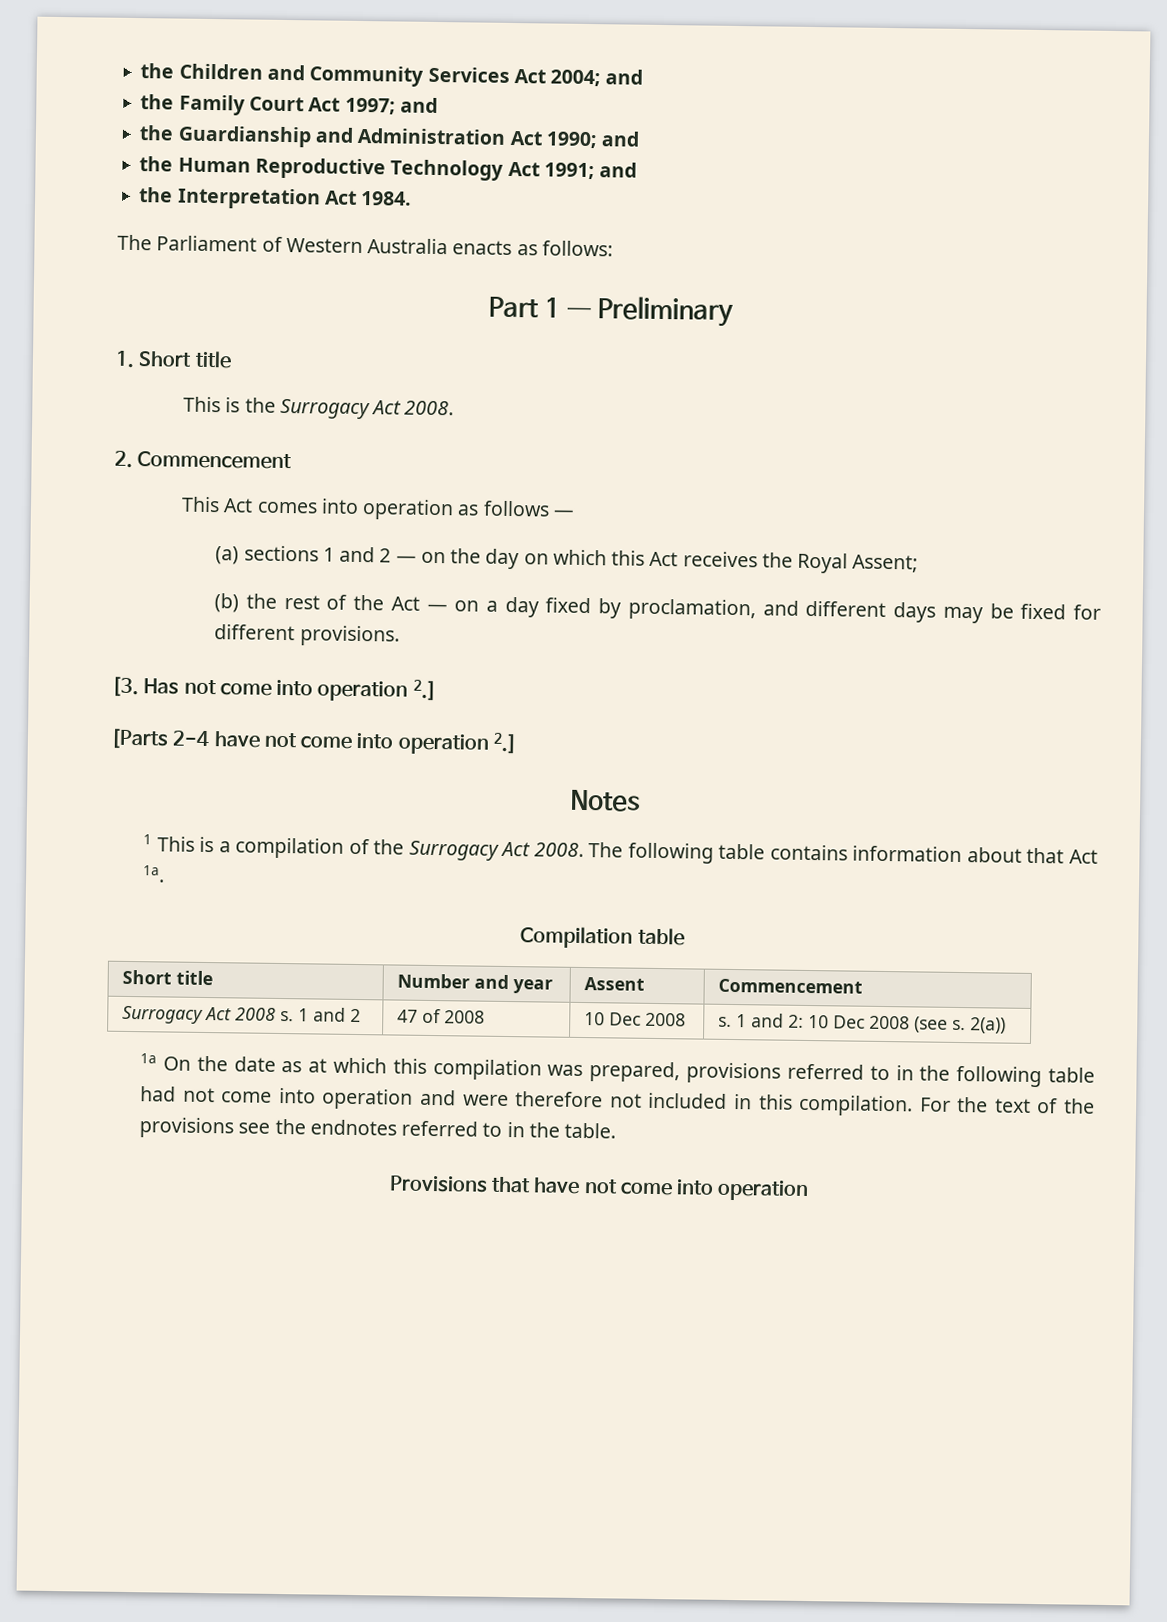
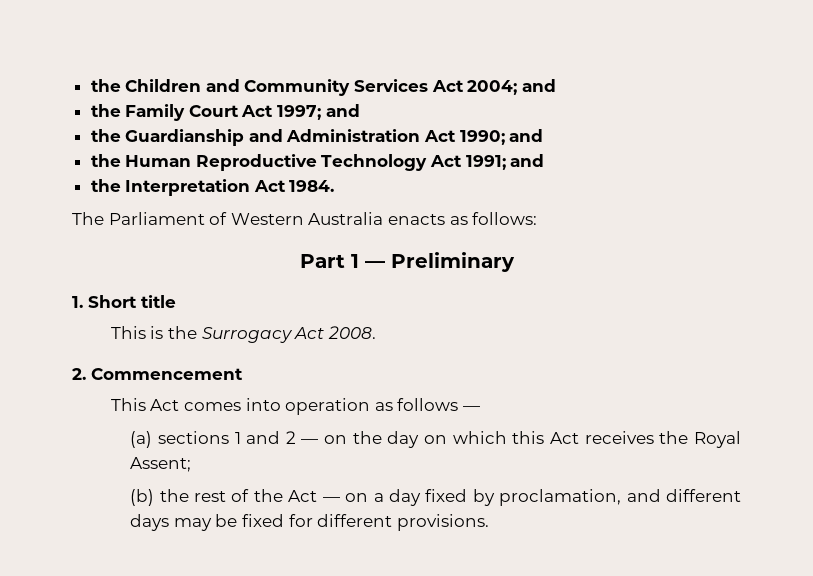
- [3. Has not come into operation 2.]
- [Parts 2-4 have not come into operation 2.]
- Notes
- 1 This is a compilation of the Surrogacy Act 2008. The following table contains information about that Act 1a.
- Compilation table
- Short title | Number and year | Assent | Commencement
- Surrogacy Act 2008 s. 1 and 2 | 47 of 2008 | 10 Dec 2008 | s. 1 and 2: 10 Dec 2008 (see s. 2(a))
- 1a On the date as at which this compilation was prepared, provisions referred to in the following table had not come into operation and were therefore not included in this compilation. For the text of the provisions see the endnotes referred to in the table.
- Provisions that have not come into operation

